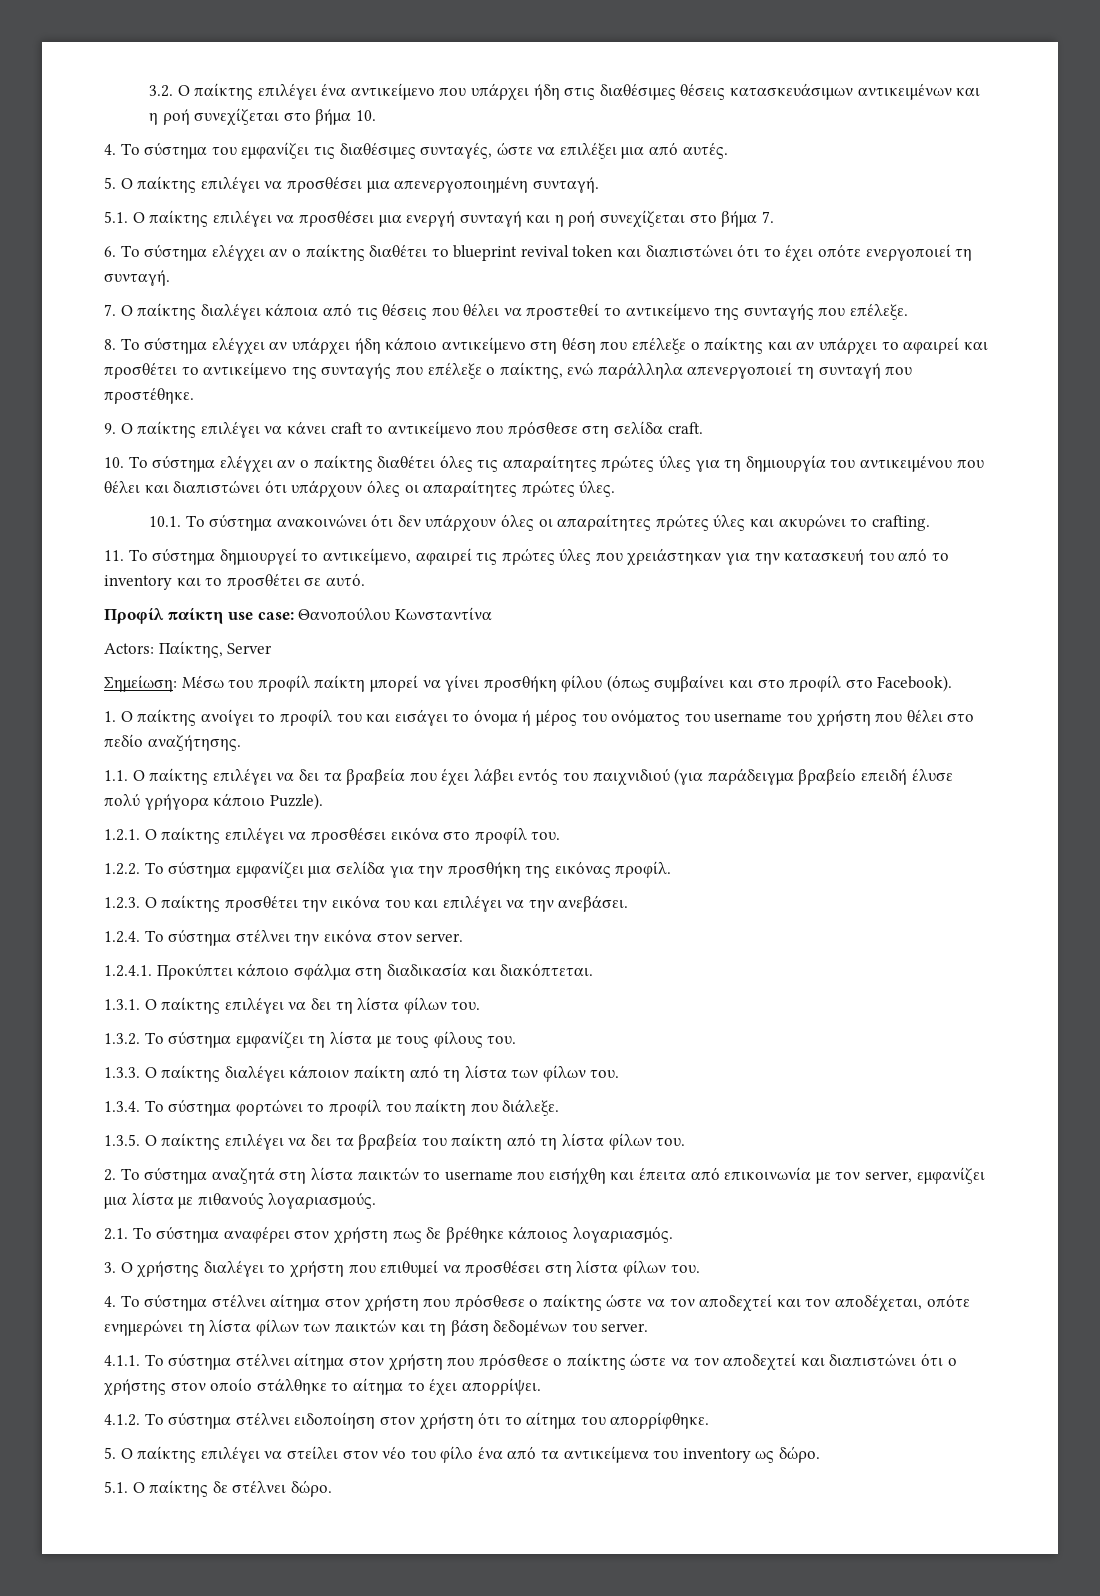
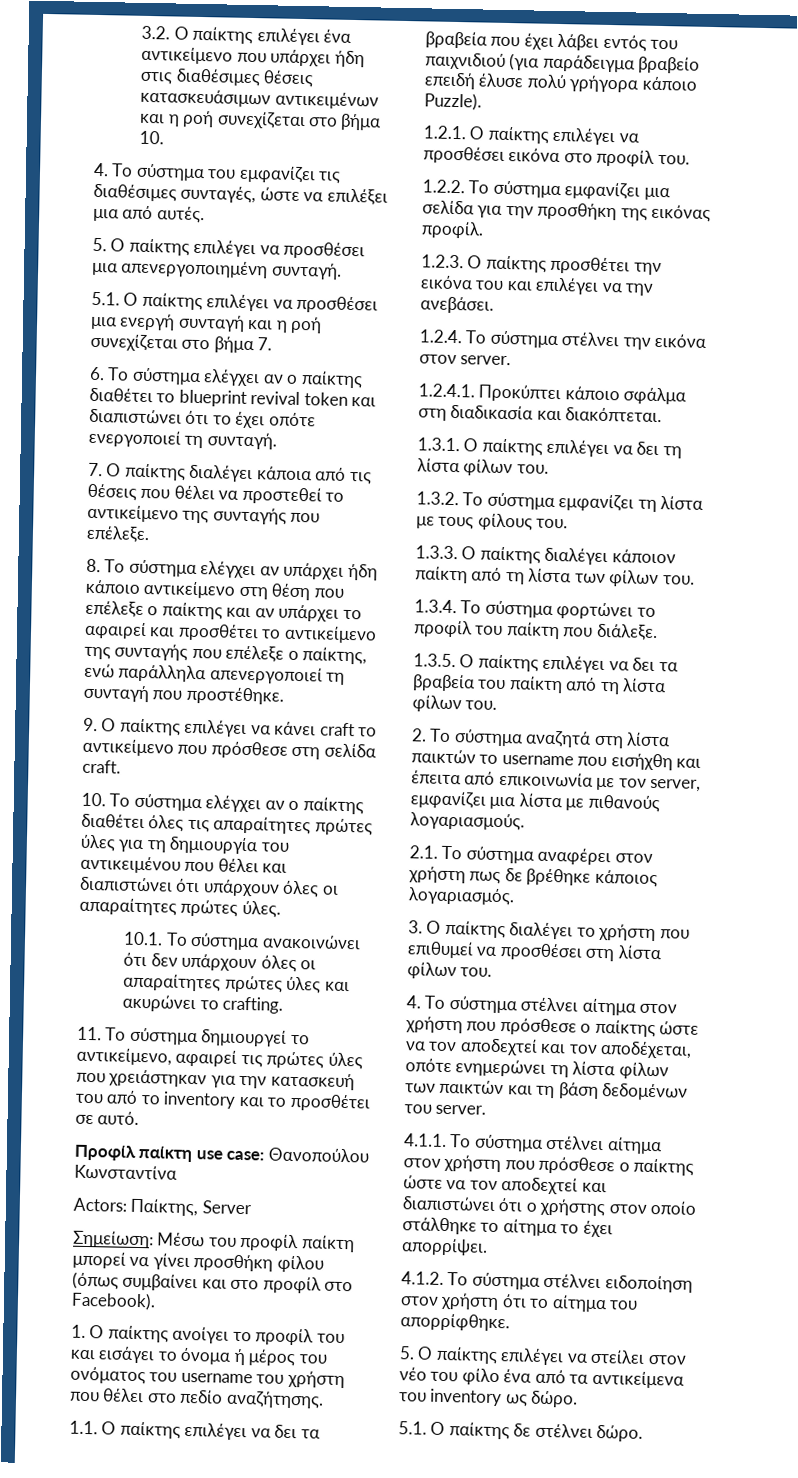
- 3. Ο χρήστης διαλέγει το χρήστη που επιθυμεί να προσθέσει στη λίστα φίλων του.
+ 3. Ο παίκτης διαλέγει το χρήστη που επιθυμεί να προσθέσει στη λίστα φίλων του.

